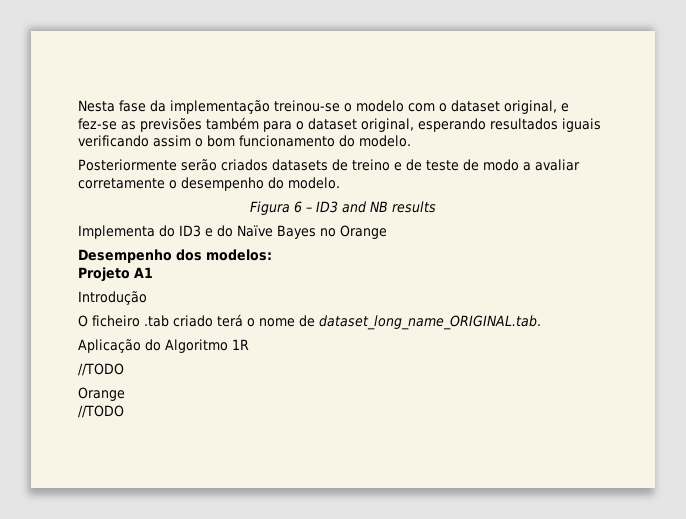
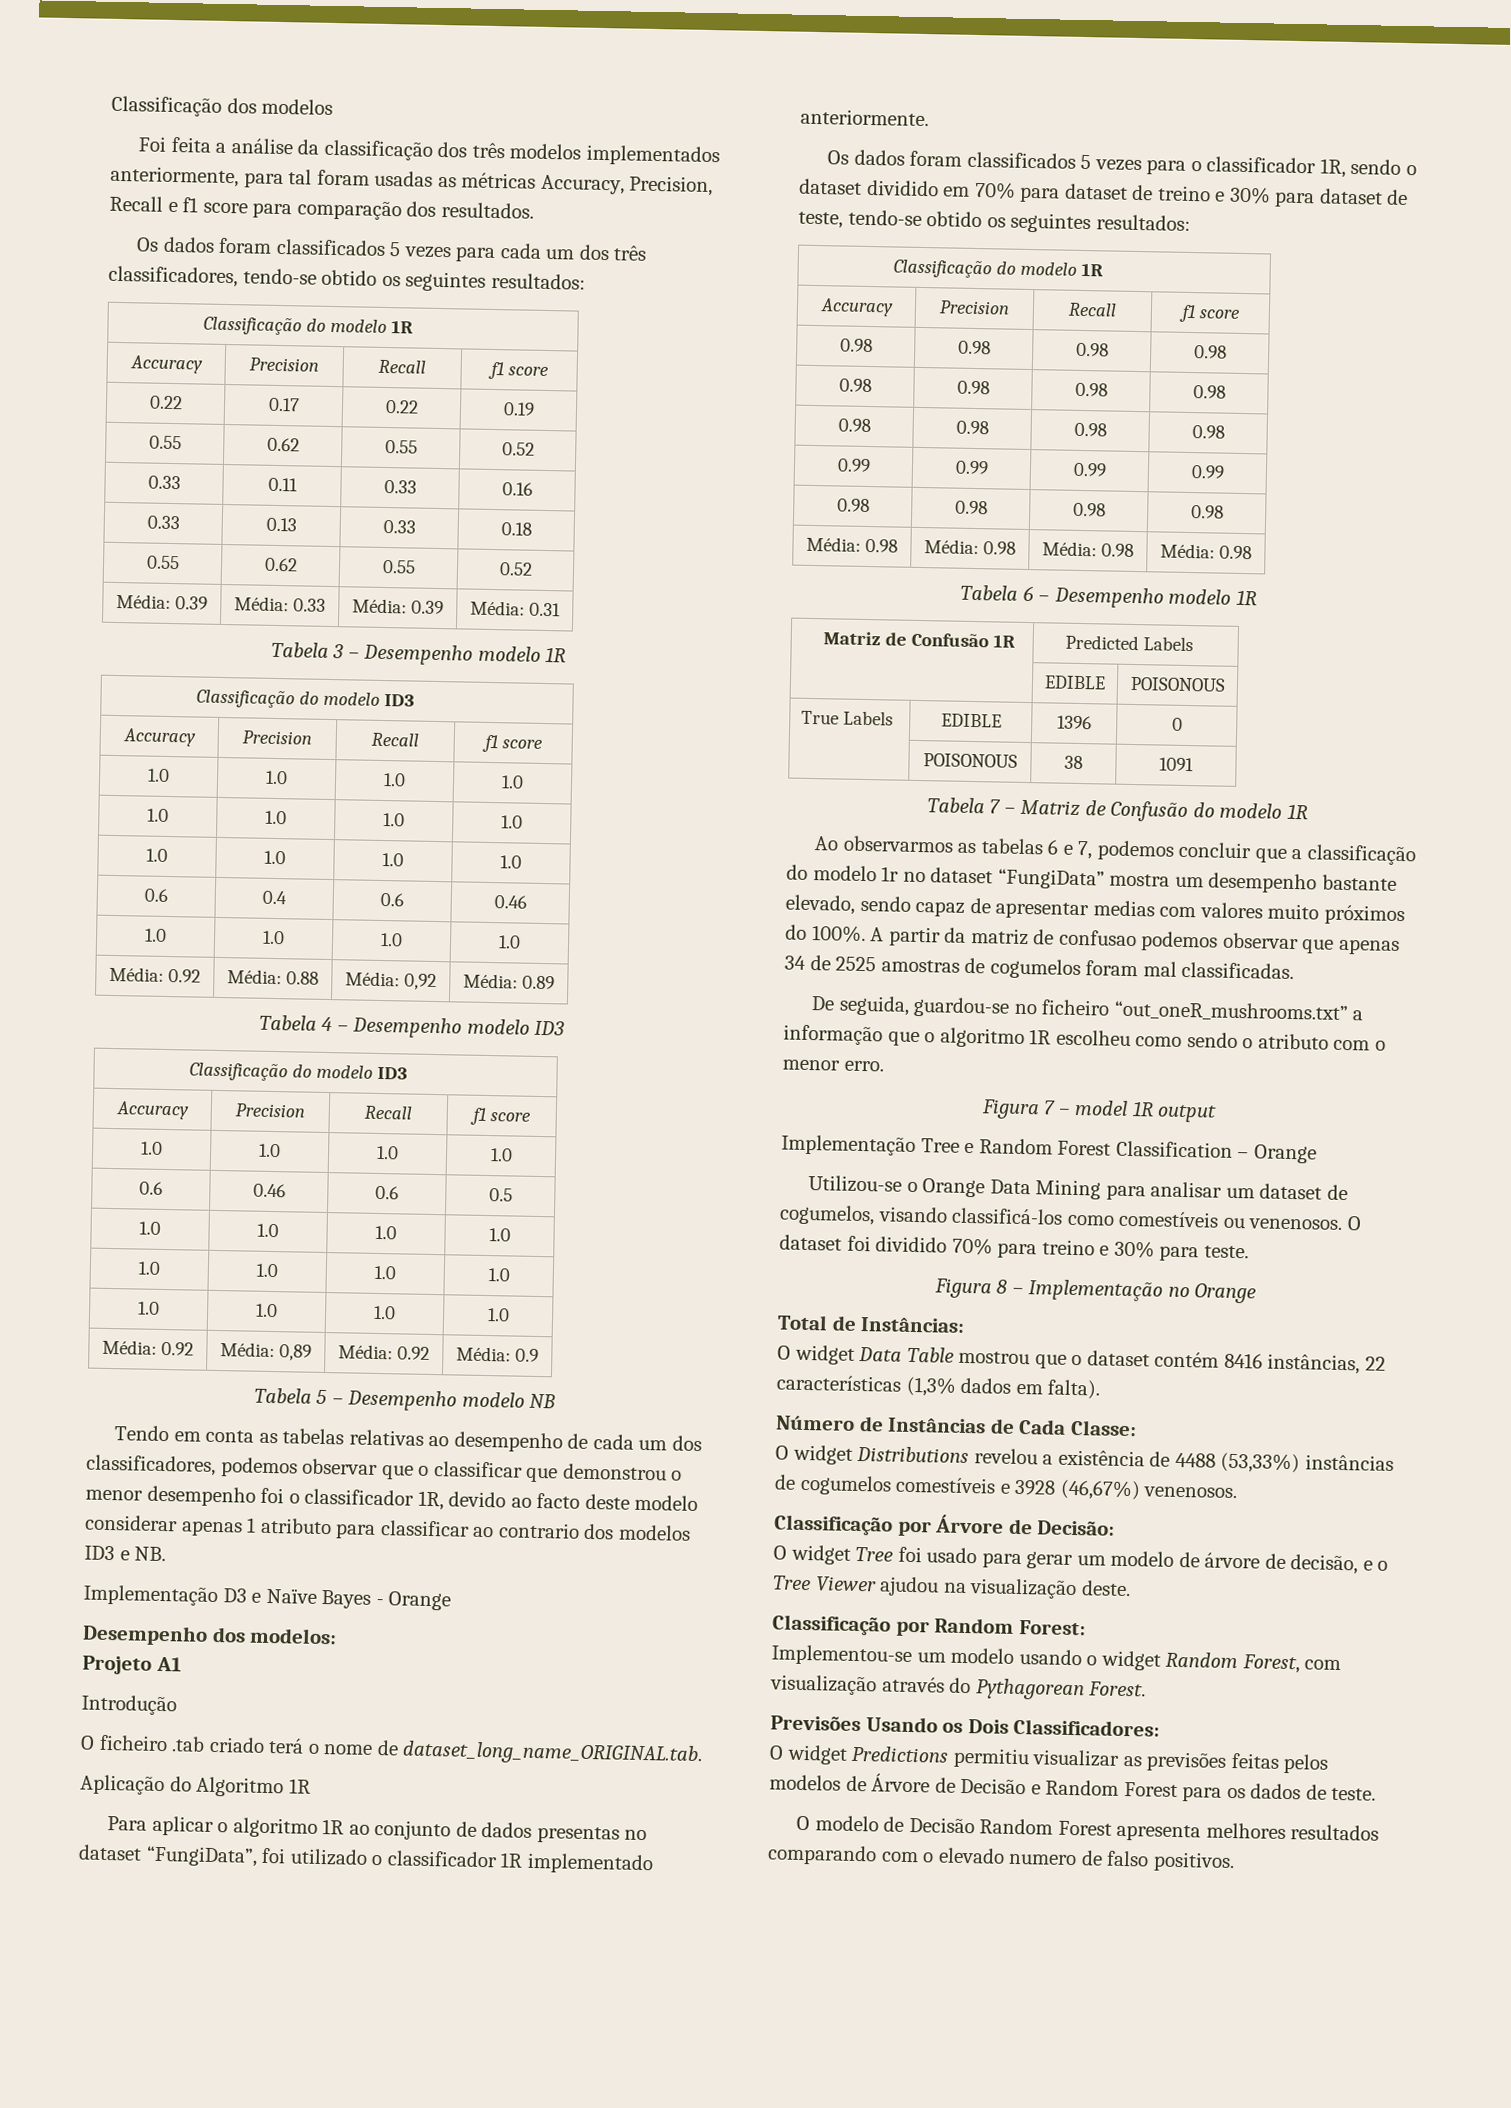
- Nesta fase da implementação treinou-se o modelo com o dataset original, e fez-se as previsões também para o dataset original, esperando resultados iguais verificando assim o bom funcionamento do modelo.
- Posteriormente serão criados datasets de treino e de teste de modo a avaliar corretamente o desempenho do modelo.
- Figura 6 – ID3 and NB results
- Implementa do ID3 e do Naïve Bayes no Orange
+ Classificação dos modelos
+ Foi feita a análise da classificação dos três modelos implementados anteriormente, para tal foram usadas as métricas Accuracy, Precision, Recall e f1 score para comparação dos resultados.
+ Os dados foram classificados 5 vezes para cada um dos três classificadores, tendo-se obtido os seguintes resultados:
+ Classificação do modelo 1R
+ Accuracy | Precision | Recall | f1 score
+ 0.22 | 0.17 | 0.22 | 0.19
+ 0.55 | 0.62 | 0.55 | 0.52
+ 0.33 | 0.11 | 0.33 | 0.16
+ 0.33 | 0.13 | 0.33 | 0.18
+ 0.55 | 0.62 | 0.55 | 0.52
+ Média: 0.39 | Média: 0.33 | Média: 0.39 | Média: 0.31
+ Tabela 3 – Desempenho modelo 1R
+ Classificação do modelo ID3
+ Accuracy | Precision | Recall | f1 score
+ 1.0 | 1.0 | 1.0 | 1.0
+ 1.0 | 1.0 | 1.0 | 1.0
+ 1.0 | 1.0 | 1.0 | 1.0
+ 0.6 | 0.4 | 0.6 | 0.46
+ 1.0 | 1.0 | 1.0 | 1.0
+ Média: 0.92 | Média: 0.88 | Média: 0,92 | Média: 0.89
+ Tabela 4 – Desempenho modelo ID3
+ Classificação do modelo ID3
+ Accuracy | Precision | Recall | f1 score
+ 1.0 | 1.0 | 1.0 | 1.0
+ 0.6 | 0.46 | 0.6 | 0.5
+ 1.0 | 1.0 | 1.0 | 1.0
+ 1.0 | 1.0 | 1.0 | 1.0
+ 1.0 | 1.0 | 1.0 | 1.0
+ Média: 0.92 | Média: 0,89 | Média: 0.92 | Média: 0.9
+ Tabela 5 – Desempenho modelo NB
+ Tendo em conta as tabelas relativas ao desempenho de cada um dos classificadores, podemos observar que o classificar que demonstrou o menor desempenho foi o classificador 1R, devido ao facto deste modelo considerar apenas 1 atributo para classificar ao contrario dos modelos ID3 e NB.
+ Implementação D3 e Naïve Bayes - Orange
  Aplicação do Algoritmo 1R
- //TODO
- Orange
- //TODO
+ Para aplicar o algoritmo 1R ao conjunto de dados presentas no dataset “FungiData”, foi utilizado o classificador 1R implementado anteriormente.
+ Os dados foram classificados 5 vezes para o classificador 1R, sendo o dataset dividido em 70% para dataset de treino e 30% para dataset de teste, tendo-se obtido os seguintes resultados:
+ Classificação do modelo 1R
+ Accuracy | Precision | Recall | f1 score
+ 0.98 | 0.98 | 0.98 | 0.98
+ 0.98 | 0.98 | 0.98 | 0.98
+ 0.98 | 0.98 | 0.98 | 0.98
+ 0.99 | 0.99 | 0.99 | 0.99
+ 0.98 | 0.98 | 0.98 | 0.98
+ Média: 0.98 | Média: 0.98 | Média: 0.98 | Média: 0.98
+ Tabela 6 – Desempenho modelo 1R
+ Matriz de Confusão 1R | Predicted Labels
+ | EDIBLE | POISONOUS
+ True Labels | EDIBLE | 1396 | 0
+ | POISONOUS | 38 | 1091
+ Tabela 7 – Matriz de Confusão do modelo 1R
+ Ao observarmos as tabelas 6 e 7, podemos concluir que a classificação do modelo 1r no dataset “FungiData” mostra um desempenho bastante elevado, sendo capaz de apresentar medias com valores muito próximos do 100%. A partir da matriz de confusao podemos observar que apenas 34 de 2525 amostras de cogumelos foram mal classificadas.
+ De seguida, guardou-se no ficheiro “out_oneR_mushrooms.txt” a informação que o algoritmo 1R escolheu como sendo o atributo com o menor erro.
+ Figura 7 – model 1R output
+ Implementação Tree e Random Forest Classification – Orange
+ Utilizou-se o Orange Data Mining para analisar um dataset de cogumelos, visando classificá-los como comestíveis ou venenosos. O dataset foi dividido 70% para treino e 30% para teste.
+ Figura 8 – Implementação no Orange
+ Total de Instâncias:
+ O widget Data Table mostrou que o dataset contém 8416 instâncias, 22 características (1,3% dados em falta).
+ Número de Instâncias de Cada Classe:
+ O widget Distributions revelou a existência de 4488 (53,33%) instâncias de cogumelos comestíveis e 3928 (46,67%) venenosos.
+ Classificação por Árvore de Decisão:
+ O widget Tree foi usado para gerar um modelo de árvore de decisão, e o Tree Viewer ajudou na visualização deste.
+ Classificação por Random Forest:
+ Implementou-se um modelo usando o widget Random Forest, com visualização através do Pythagorean Forest.
+ Previsões Usando os Dois Classificadores:
+ O widget Predictions permitiu visualizar as previsões feitas pelos modelos de Árvore de Decisão e Random Forest para os dados de teste.
+ O modelo de Decisão Random Forest apresenta melhores resultados comparando com o elevado numero de falso positivos.

